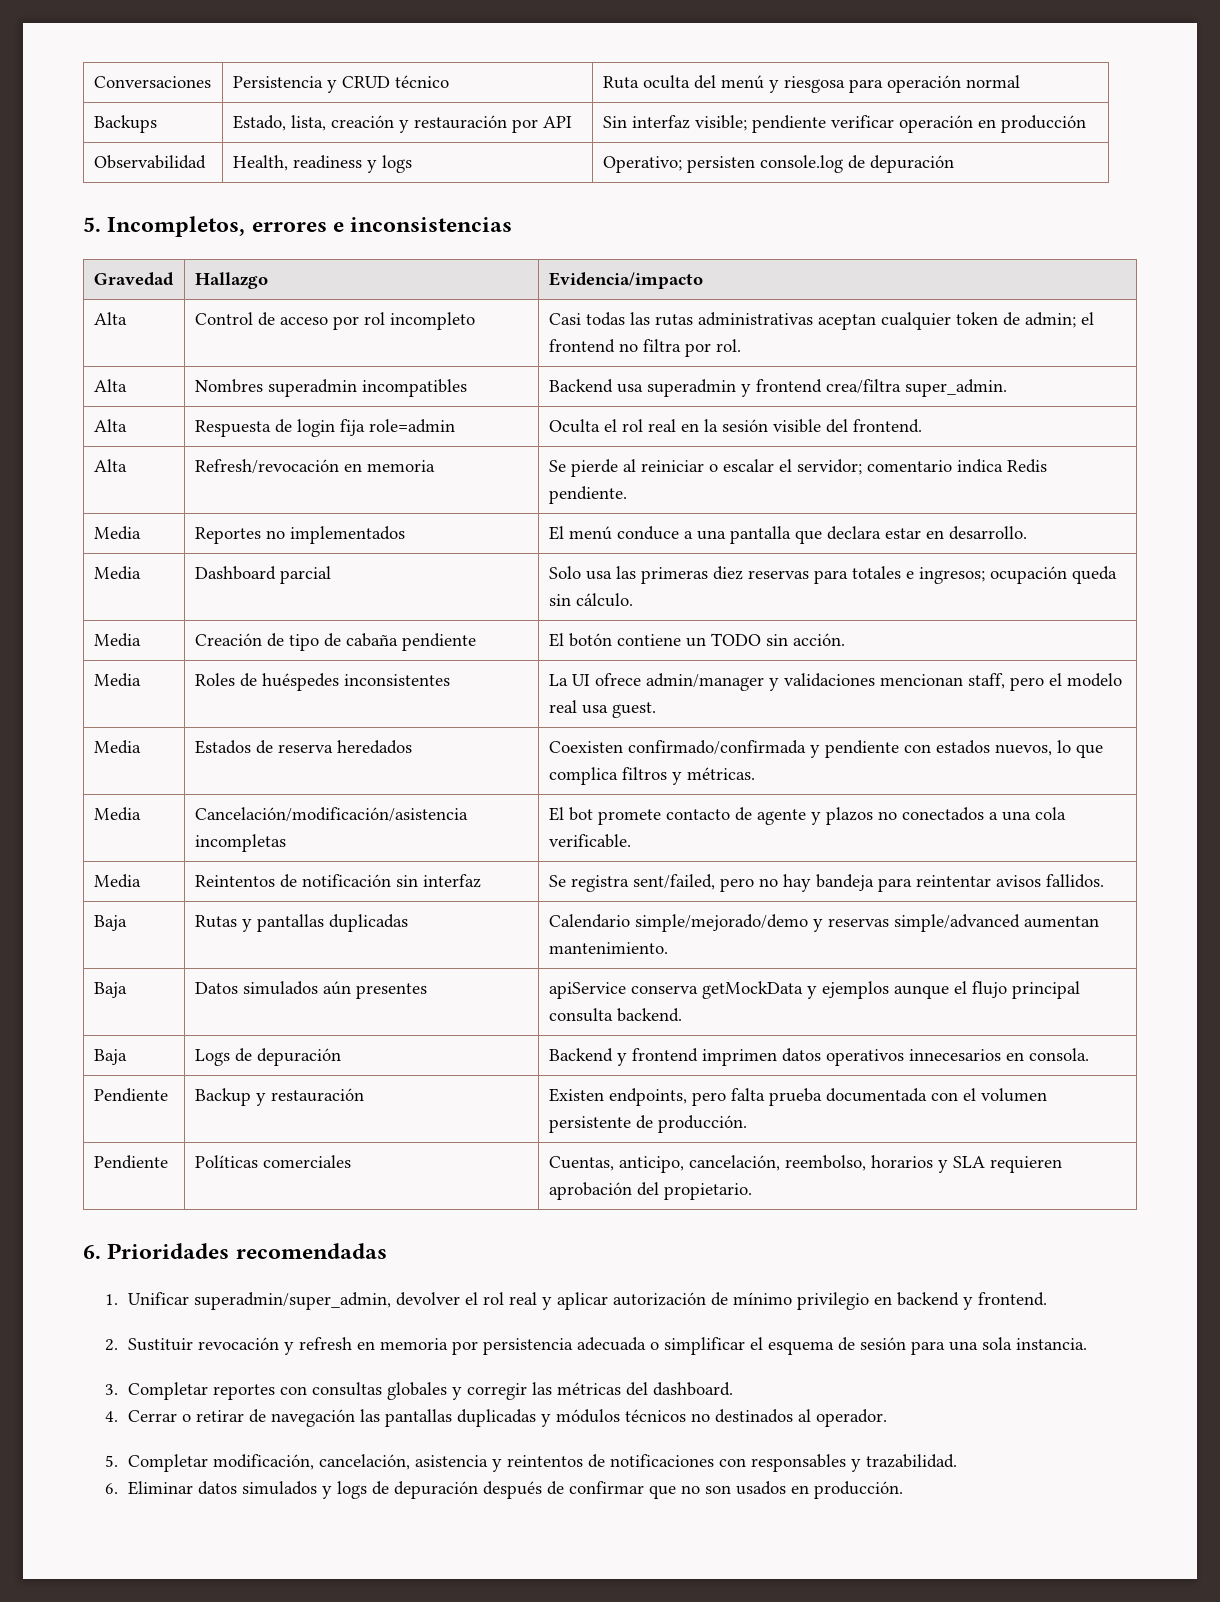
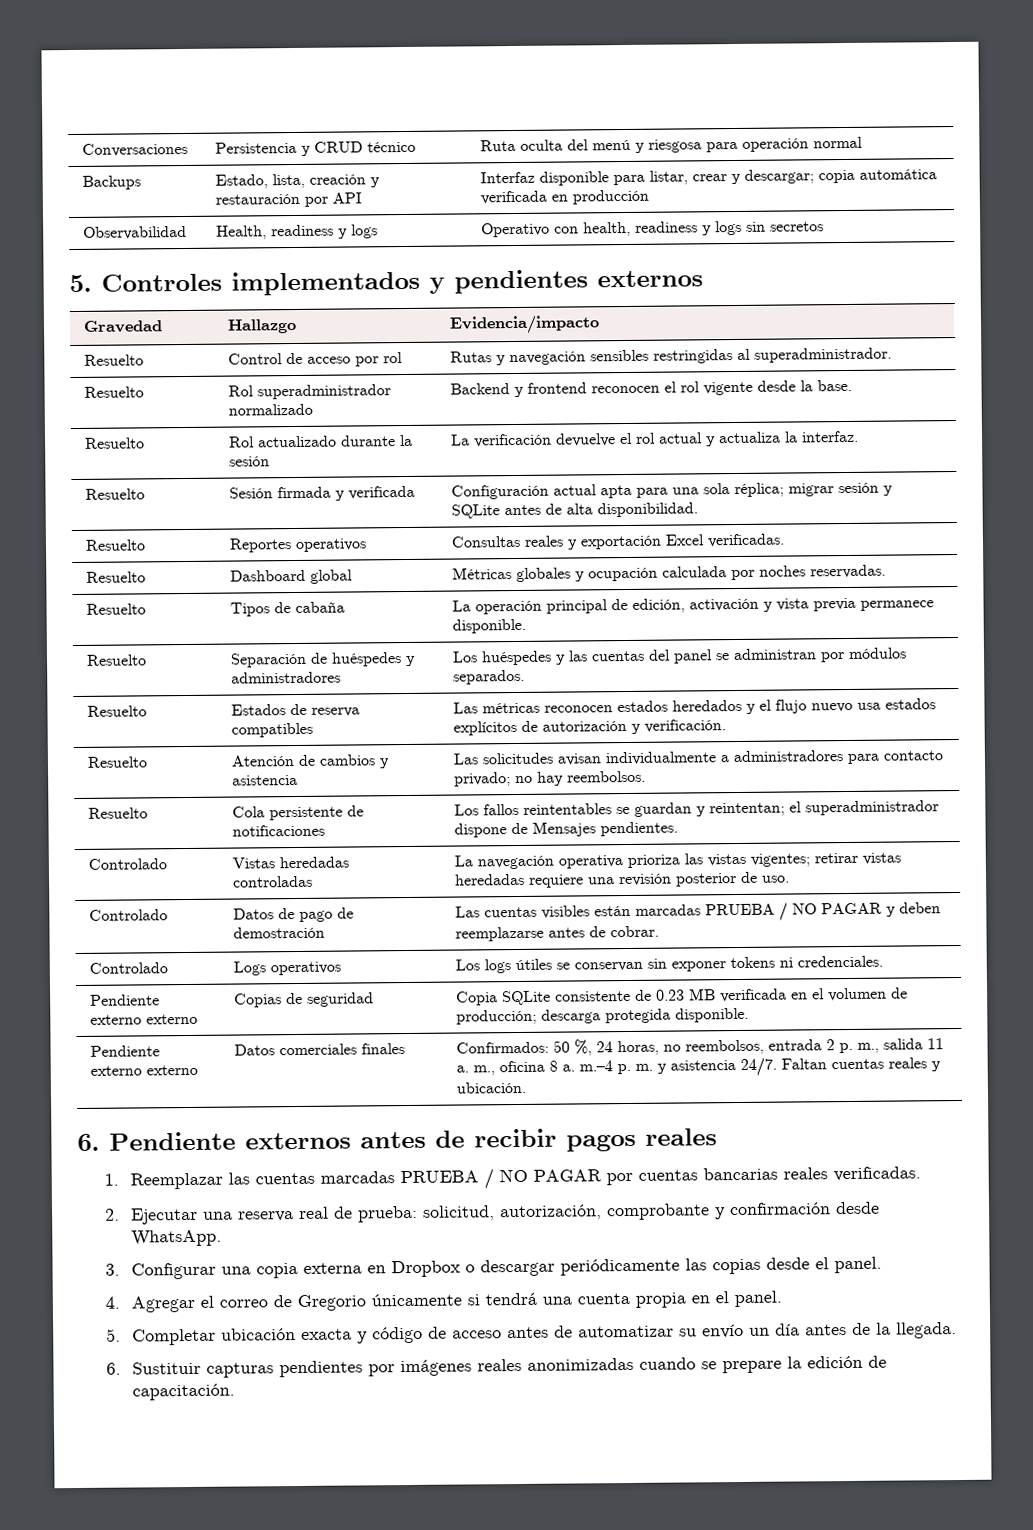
- Backups | Estado, lista, creación y restauración por API | Sin interfaz visible; pendiente verificar operación en producción
+ Backups | Estado, lista, creación y restauración por API | Interfaz disponible para listar, crear y descargar; copia automática verificada en producción
- Observabilidad | Health, readiness y logs | Operativo; persisten console.log de depuración
- 5. Incompletos, errores e inconsistencias
+ Observabilidad | Health, readiness y logs | Operativo con health, readiness y logs sin secretos
+ 5. Controles implementados y pendientes externos
- Alta | Control de acceso por rol incompleto | Casi todas las rutas administrativas aceptan cualquier token de admin; el frontend no filtra por rol.
- Alta | Nombres superadmin incompatibles | Backend usa superadmin y frontend crea/filtra super_admin.
- Alta | Respuesta de login fija role=admin | Oculta el rol real en la sesión visible del frontend.
- Alta | Refresh/revocación en memoria | Se pierde al reiniciar o escalar el servidor; comentario indica Redis pendiente.
- Media | Reportes no implementados | El menú conduce a una pantalla que declara estar en desarrollo.
- Media | Dashboard parcial | Solo usa las primeras diez reservas para totales e ingresos; ocupación queda sin cálculo.
- Media | Creación de tipo de cabaña pendiente | El botón contiene un TODO sin acción.
- Media | Roles de huéspedes inconsistentes | La UI ofrece admin/manager y validaciones mencionan staff, pero el modelo real usa guest.
- Media | Estados de reserva heredados | Coexisten confirmado/confirmada y pendiente con estados nuevos, lo que complica filtros y métricas.
- Media | Cancelación/modificación/asistencia incompletas | El bot promete contacto de agente y plazos no conectados a una cola verificable.
- Media | Reintentos de notificación sin interfaz | Se registra sent/failed, pero no hay bandeja para reintentar avisos fallidos.
- Baja | Rutas y pantallas duplicadas | Calendario simple/mejorado/demo y reservas simple/advanced aumentan mantenimiento.
- Baja | Datos simulados aún presentes | apiService conserva getMockData y ejemplos aunque el flujo principal consulta backend.
- Baja | Logs de depuración | Backend y frontend imprimen datos operativos innecesarios en consola.
- Pendiente | Backup y restauración | Existen endpoints, pero falta prueba documentada con el volumen persistente de producción.
- Pendiente | Políticas comerciales | Cuentas, anticipo, cancelación, reembolso, horarios y SLA requieren aprobación del propietario.
- 6. Prioridades recomendadas
- 1. Unificar superadmin/super_admin, devolver el rol real y aplicar autorización de mínimo privilegio en backend y frontend.
- 2. Sustituir revocación y refresh en memoria por persistencia adecuada o simplificar el esquema de sesión para una sola instancia.
- 3. Completar reportes con consultas globales y corregir las métricas del dashboard.
- 4. Cerrar o retirar de navegación las pantallas duplicadas y módulos técnicos no destinados al operador.
- 5. Completar modificación, cancelación, asistencia y reintentos de notificaciones con responsables y trazabilidad.
- 6. Eliminar datos simulados y logs de depuración después de confirmar que no son usados en producción.
+ Resuelto | Control de acceso por rol | Rutas y navegación sensibles restringidas al superadministrador.
+ Resuelto | Rol superadministrador normalizado | Backend y frontend reconocen el rol vigente desde la base.
+ Resuelto | Rol actualizado durante la sesión | La verificación devuelve el rol actual y actualiza la interfaz.
+ Resuelto | Sesión firmada y verificada | Configuración actual apta para una sola réplica; migrar sesión y SQLite antes de alta disponibilidad.
+ Resuelto | Reportes operativos | Consultas reales y exportación Excel verificadas.
+ Resuelto | Dashboard global | Métricas globales y ocupación calculada por noches reservadas.
+ Resuelto | Tipos de cabaña | La operación principal de edición, activación y vista previa permanece disponible.
+ Resuelto | Separación de huéspedes y administradores | Los huéspedes y las cuentas del panel se administran por módulos separados.
+ Resuelto | Estados de reserva compatibles | Las métricas reconocen estados heredados y el flujo nuevo usa estados explícitos de autorización y verificación.
+ Resuelto | Atención de cambios y asistencia | Las solicitudes avisan individualmente a administradores para contacto privado; no hay reembolsos.
+ Resuelto | Cola persistente de notificaciones | Los fallos reintentables se guardan y reintentan; el superadministrador dispone de Mensajes pendientes.
+ Controlado | Vistas heredadas controladas | La navegación operativa prioriza las vistas vigentes; retirar vistas heredadas requiere una revisión posterior de uso.
+ Controlado | Datos de pago de demostración | Las cuentas visibles están marcadas PRUEBA / NO PAGAR y deben reemplazarse antes de cobrar.
+ Controlado | Logs operativos | Los logs útiles se conservan sin exponer tokens ni credenciales.
+ Pendiente externo externo | Copias de seguridad | Copia SQLite consistente de 0.23 MB verificada en el volumen de producción; descarga protegida disponible.
+ Pendiente externo externo | Datos comerciales finales | Confirmados: 50 %, 24 horas, no reembolsos, entrada 2 p. m., salida 11 a. m., oficina 8 a. m.–4 p. m. y asistencia 24/7. Faltan cuentas reales y ubicación.
+ 6. Pendiente externos antes de recibir pagos reales
+ 1. Reemplazar las cuentas marcadas PRUEBA / NO PAGAR por cuentas bancarias reales verificadas.
+ 2. Ejecutar una reserva real de prueba: solicitud, autorización, comprobante y confirmación desde WhatsApp.
+ 3. Configurar una copia externa en Dropbox o descargar periódicamente las copias desde el panel.
+ 4. Agregar el correo de Gregorio únicamente si tendrá una cuenta propia en el panel.
+ 5. Completar ubicación exacta y código de acceso antes de automatizar su envío un día antes de la llegada.
+ 6. Sustituir capturas pendientes por imágenes reales anonimizadas cuando se prepare la edición de capacitación.

